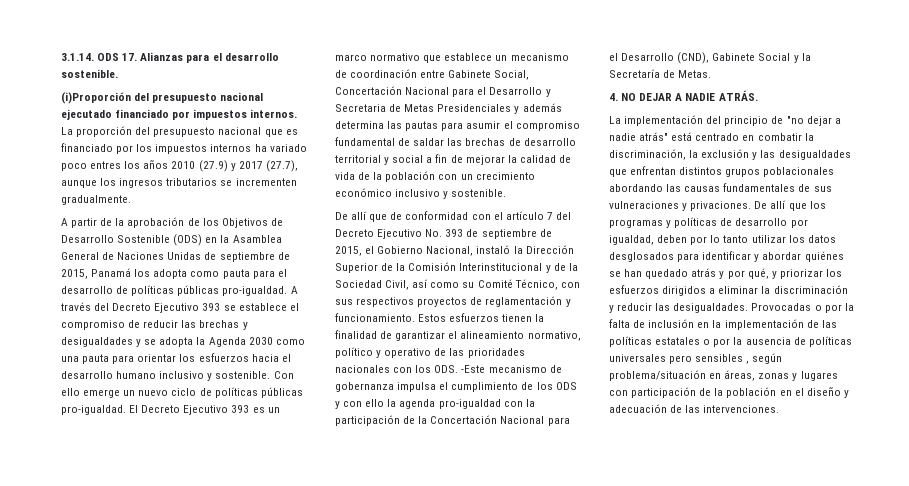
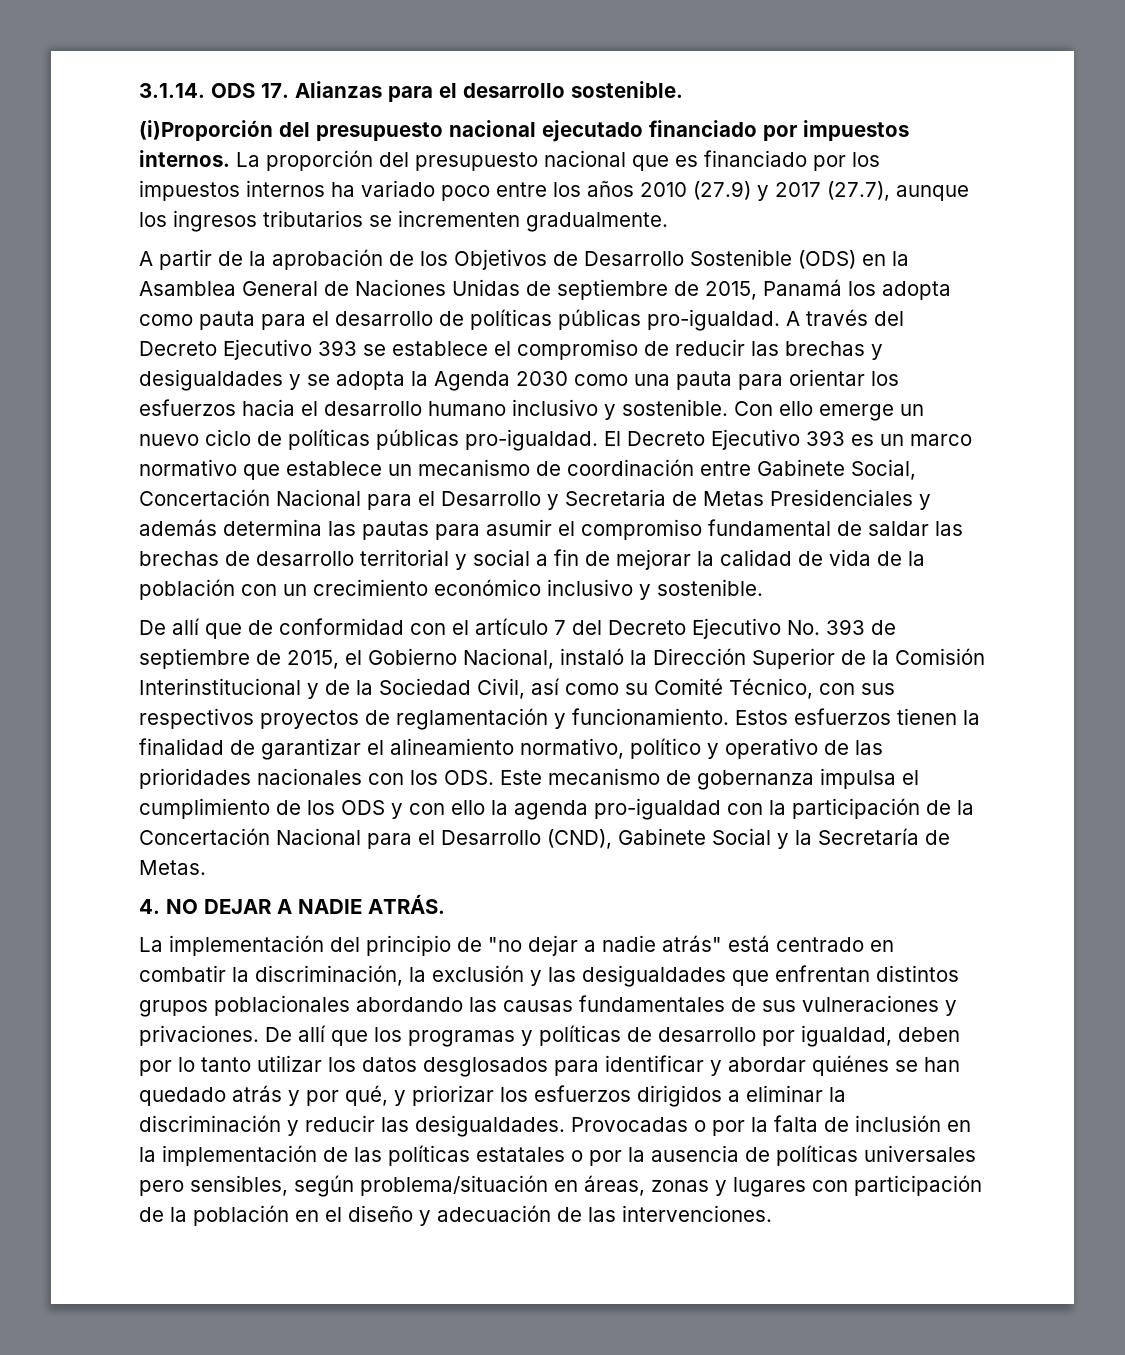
- La proporción del presupuesto nacional que es financiado por los impuestos internos ha variado poco entres los años 2010 (27.9) y 2017 (27.7), aunque los ingresos tributarios se incrementen gradualmente.
+ La proporción del presupuesto nacional que es financiado por los impuestos internos ha variado poco entre los años 2010 (27.9) y 2017 (27.7), aunque los ingresos tributarios se incrementen gradualmente.
- Estos esfuerzos tienen la finalidad de garantizar el alineamiento normativo, político y operativo de las prioridades nacionales con los ODS. -Este mecanismo de gobernanza impulsa el cumplimiento de los ODS y con ello la agenda pro-igualdad con la participación de la Concertación Nacional para el Desarrollo (CND), Gabinete Social y la Secretaría de Metas.
+ Estos esfuerzos tienen la finalidad de garantizar el alineamiento normativo, político y operativo de las prioridades nacionales con los ODS. Este mecanismo de gobernanza impulsa el cumplimiento de los ODS y con ello la agenda pro-igualdad con la participación de la Concertación Nacional para el Desarrollo (CND), Gabinete Social y la Secretaría de Metas.
- Provocadas o por la falta de inclusión en la implementación de las políticas estatales o por la ausencia de políticas universales pero sensibles , según problema/situación en áreas, zonas y lugares con participación de la población en el diseño y adecuación de las intervenciones.
+ Provocadas o por la falta de inclusión en la implementación de las políticas estatales o por la ausencia de políticas universales pero sensibles, según problema/situación en áreas, zonas y lugares con participación de la población en el diseño y adecuación de las intervenciones.

